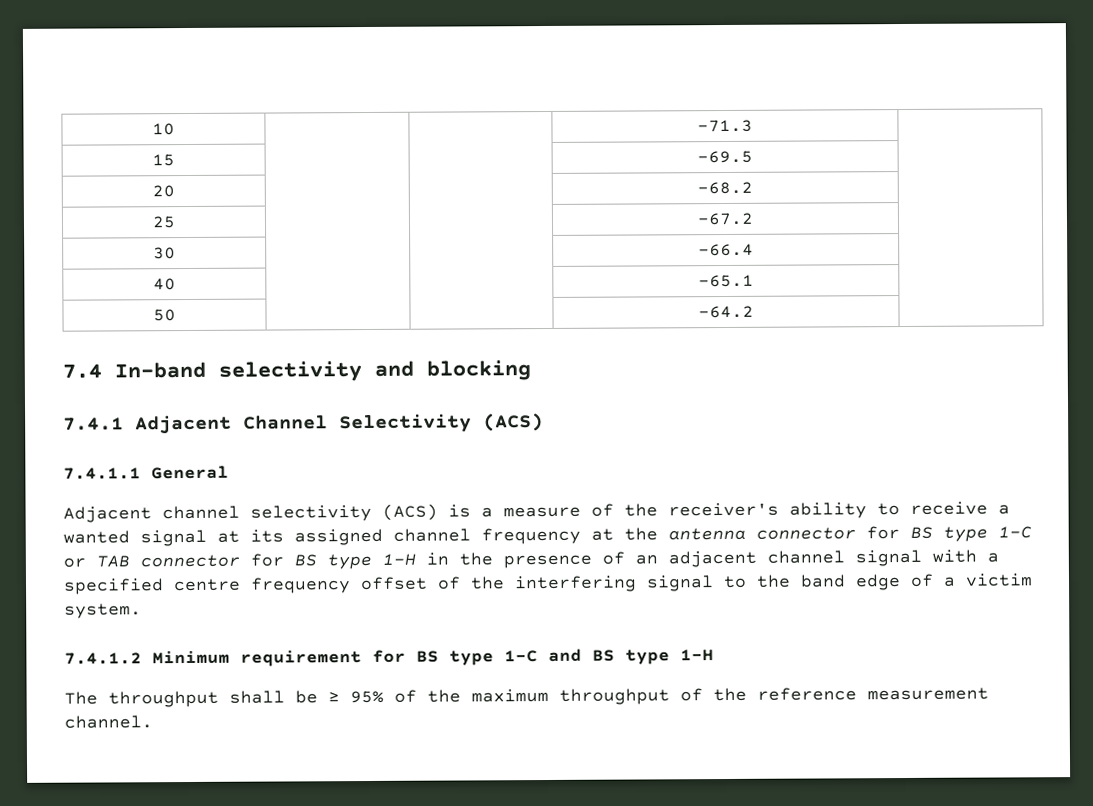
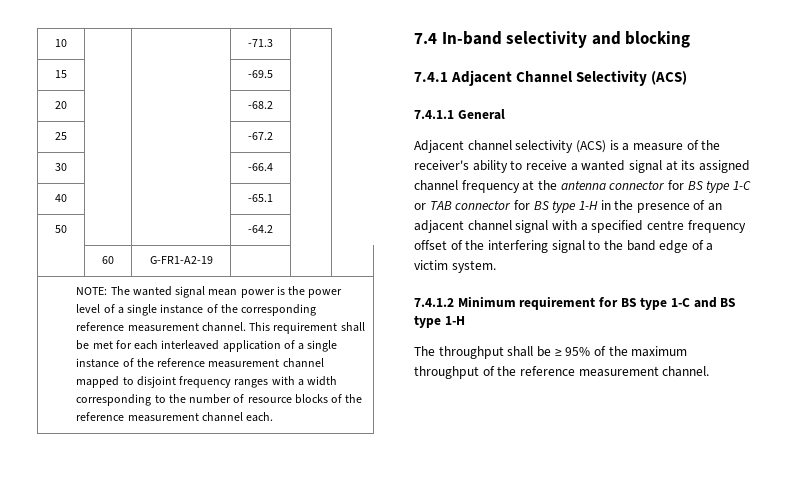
+ | 60 | G-FR1-A2-19 | | |
+ NOTE: The wanted signal mean power is the power level of a single instance of the corresponding reference measurement channel. This requirement shall be met for each interleaved application of a single instance of the reference measurement channel mapped to disjoint frequency ranges with a width corresponding to the number of resource blocks of the reference measurement channel each.

